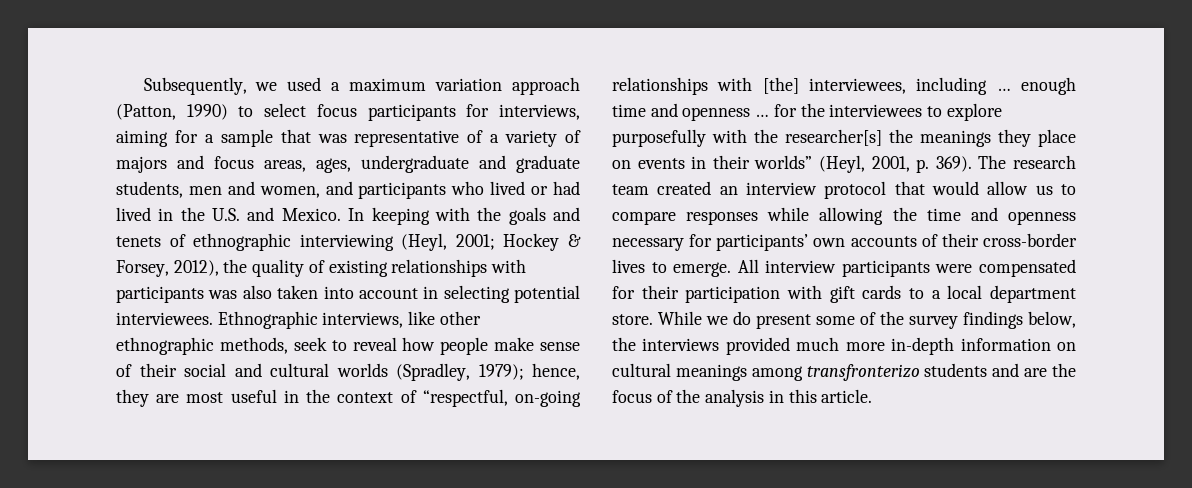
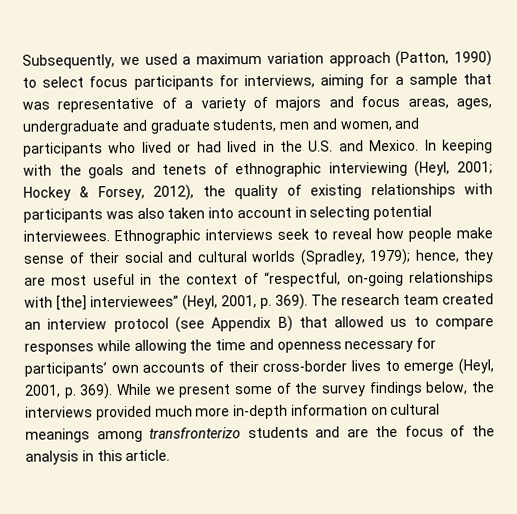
- Ethnographic interviews, like other ethnographic methods, seek to reveal how people make sense of their social and cultural worlds (Spradley, 1979); hence, they are most useful in the context of “respectful, on-going relationships with [the] interviewees, including … enough time and openness … for the interviewees to explore purposefully with the researcher[s] the meanings they place on events in their worlds” (Heyl, 2001, p. 369).
+ Ethnographic interviews seek to reveal how people make sense of their social and cultural worlds (Spradley, 1979); hence, they are most useful in the context of “respectful, on-going relationships with [the] interviewees” (Heyl, 2001, p. 369).
- The research team created an interview protocol that would allow us to compare responses while allowing the time and openness necessary for participants’ own accounts of their cross-border lives to emerge. All interview participants were compensated for their participation with gift cards to a local department store.
+ The research team created an interview protocol (see Appendix B) that allowed us to compare responses while allowing the time and openness necessary for participants’ own accounts of their cross-border lives to emerge (Heyl, 2001, p. 369).
- While we do present some of the survey findings below, the interviews provided much more in-depth information on cultural meanings among transfronterizo students and are the focus of the analysis in this article.
+ While we present some of the survey findings below, the interviews provided much more in-depth information on cultural meanings among transfronterizo students and are the focus of the analysis in this article.

